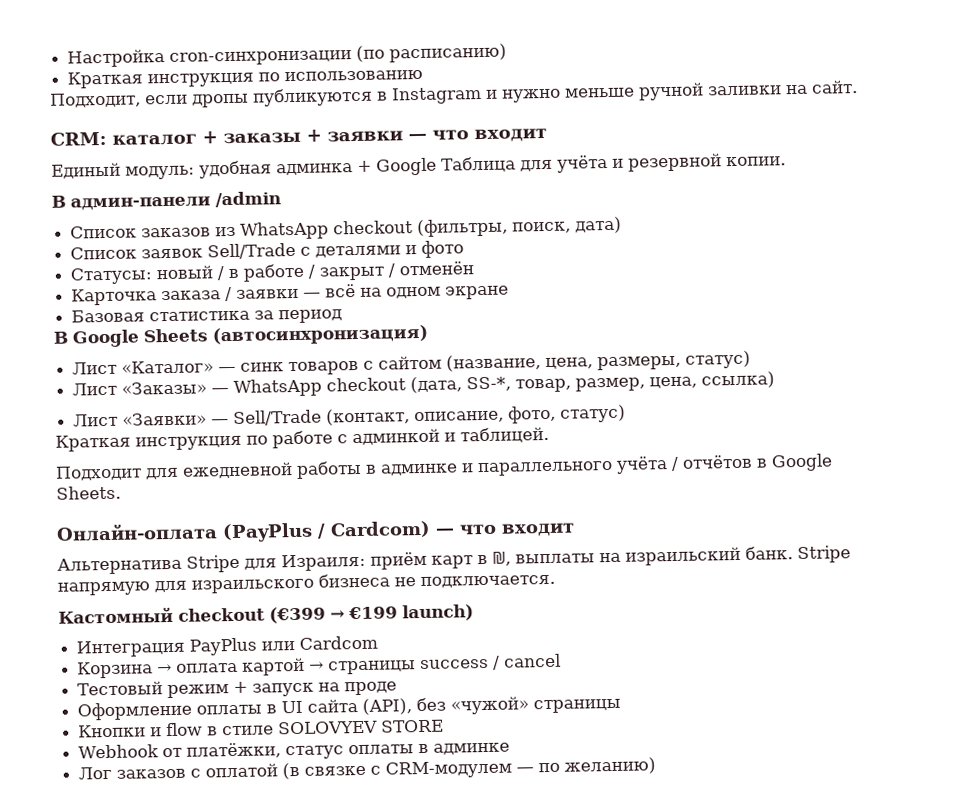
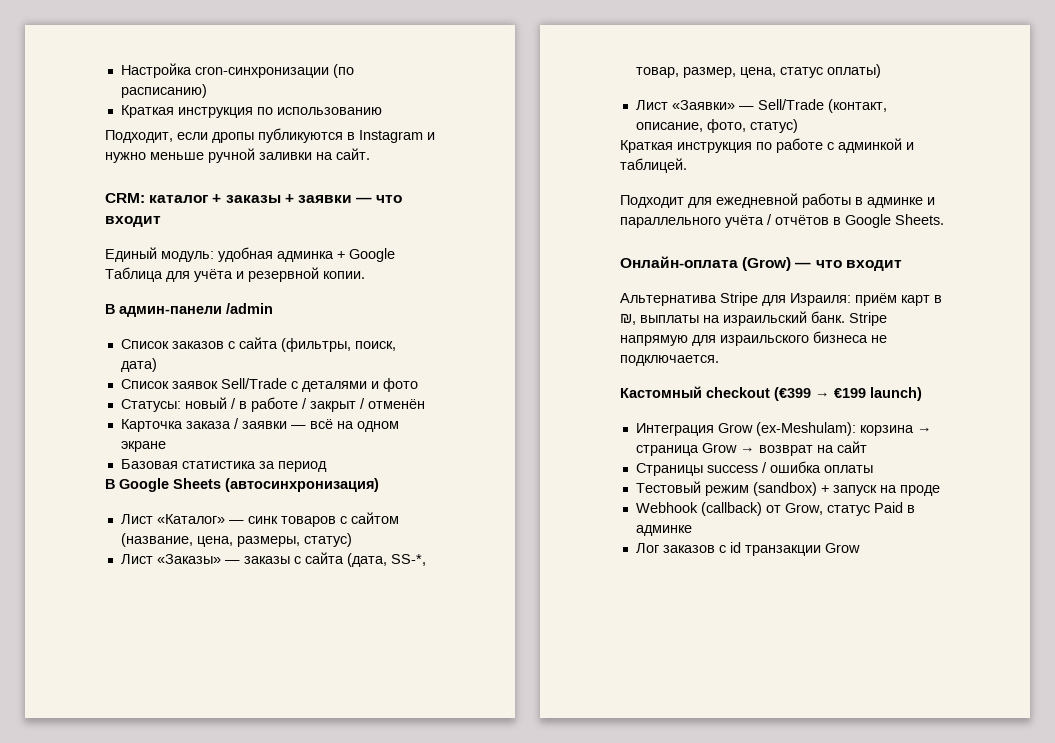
- Список заказов из WhatsApp checkout (фильтры, поиск, дата)
+ Список заказов с сайта (фильтры, поиск, дата)
- Лист «Заказы» — WhatsApp checkout (дата, SS-*, товар, размер, цена, ссылка)
+ Лист «Заказы» — заказы с сайта (дата, SS-*, товар, размер, цена, статус оплаты)
- Онлайн-оплата (PayPlus / Cardcom) — что входит
+ Онлайн-оплата (Grow) — что входит
- Интеграция PayPlus или Cardcom
- Корзина → оплата картой → страницы success / cancel
+ Интеграция Grow (ex-Meshulam): корзина → страница Grow → возврат на сайт
+ Страницы success / ошибка оплаты
- Тестовый режим + запуск на проде
+ Тестовый режим (sandbox) + запуск на проде
- Оформление оплаты в UI сайта (API), без «чужой» страницы
- Кнопки и flow в стиле SOLOVYEV STORE
- Webhook от платёжки, статус оплаты в админке
+ Webhook (callback) от Grow, статус Paid в админке
- Лог заказов с оплатой (в связке с CRM-модулем — по желанию)
+ Лог заказов с id транзакции Grow

